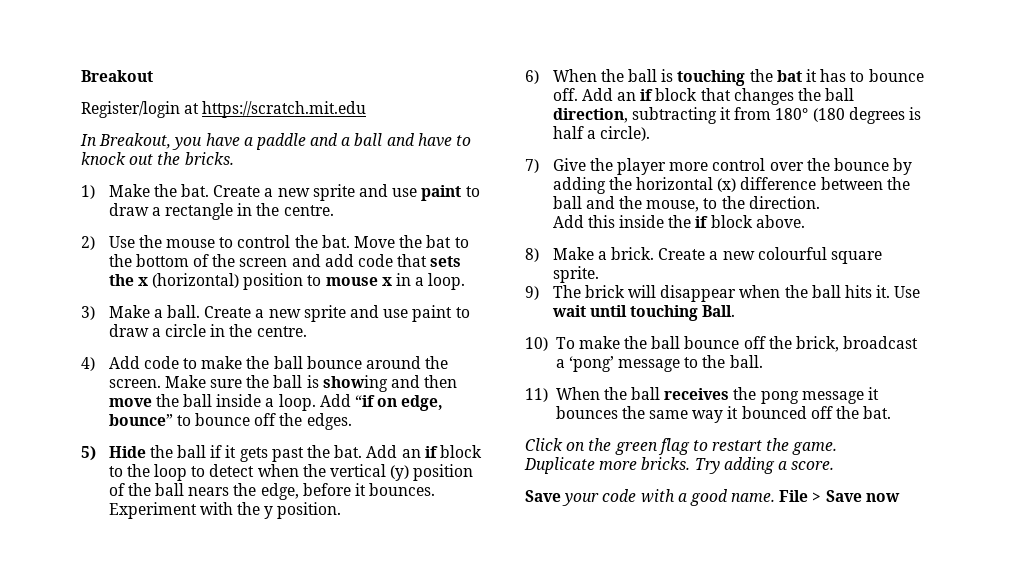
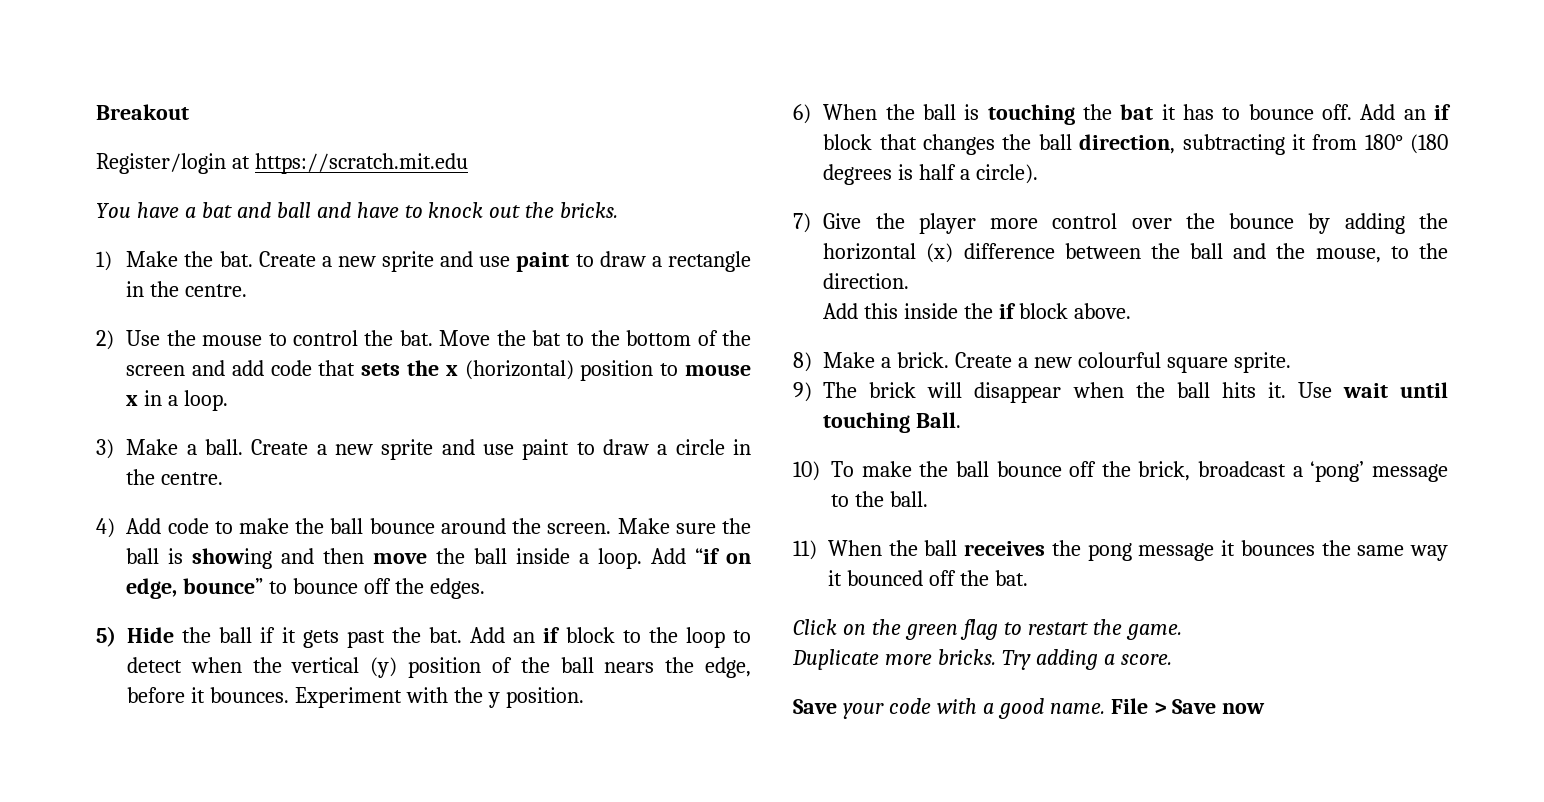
- In Breakout, you have a paddle and a ball and have to knock out the bricks.
+ You have a bat and ball and have to knock out the bricks.

